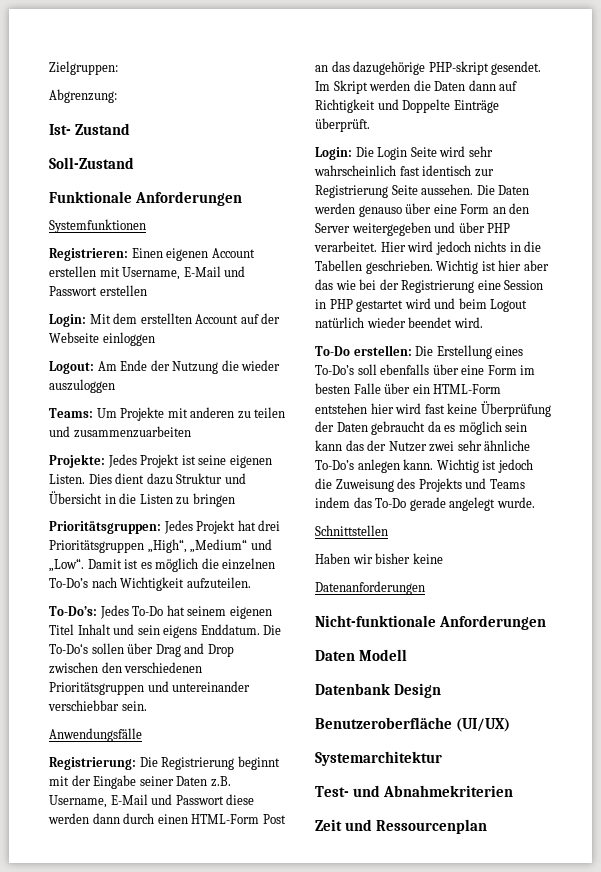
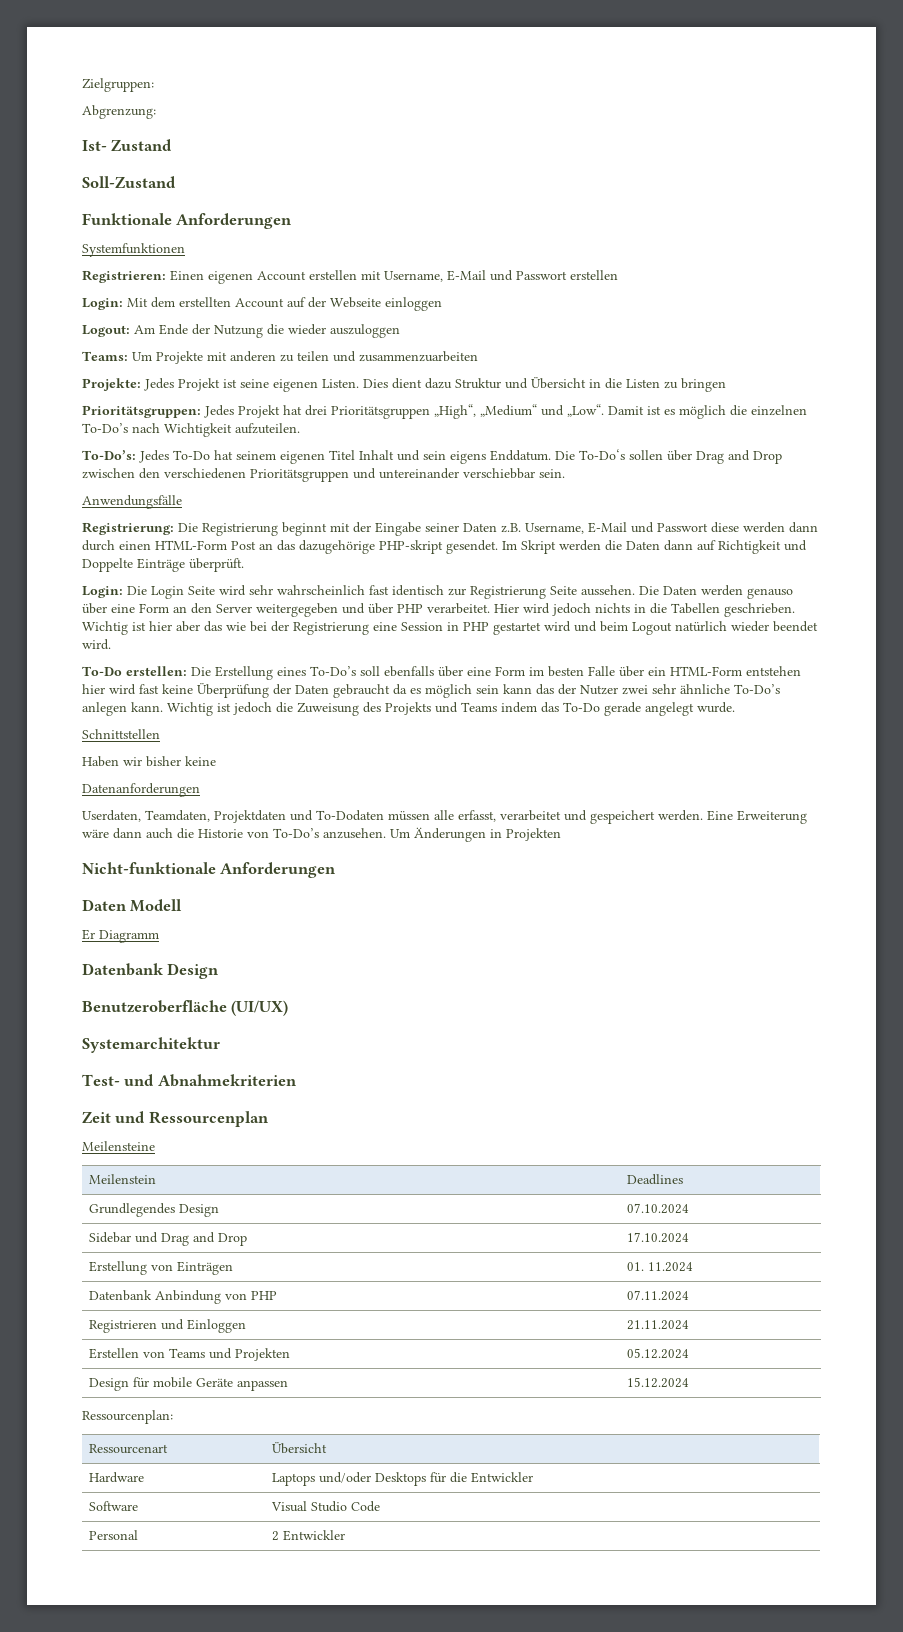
+ Userdaten, Teamdaten, Projektdaten und To-Dodaten müssen alle erfasst, verarbeitet und gespeichert werden. Eine Erweiterung wäre dann auch die Historie von To-Do’s anzusehen. Um Änderungen in Projekten
+ Er Diagramm
+ Meilensteine
+ Meilenstein | Deadlines
+ Grundlegendes Design | 07.10.2024
+ Sidebar und Drag and Drop | 17.10.2024
+ Erstellung von Einträgen | 01. 11.2024
+ Datenbank Anbindung von PHP | 07.11.2024
+ Registrieren und Einloggen | 21.11.2024
+ Erstellen von Teams und Projekten | 05.12.2024
+ Design für mobile Geräte anpassen | 15.12.2024
+ Ressourcenplan:
+ Ressourcenart | Übersicht
+ Hardware | Laptops und/oder Desktops für die Entwickler
+ Software | Visual Studio Code
+ Personal | 2 Entwickler

